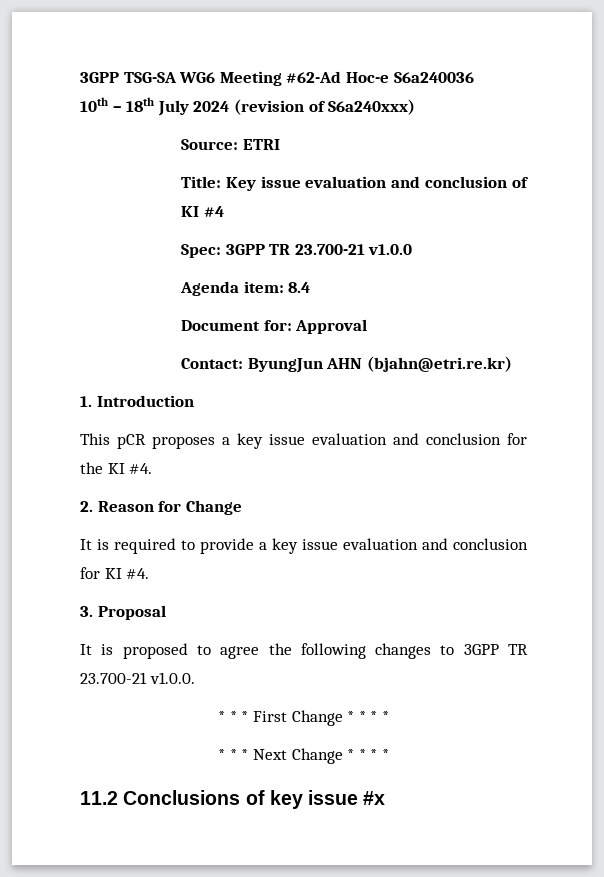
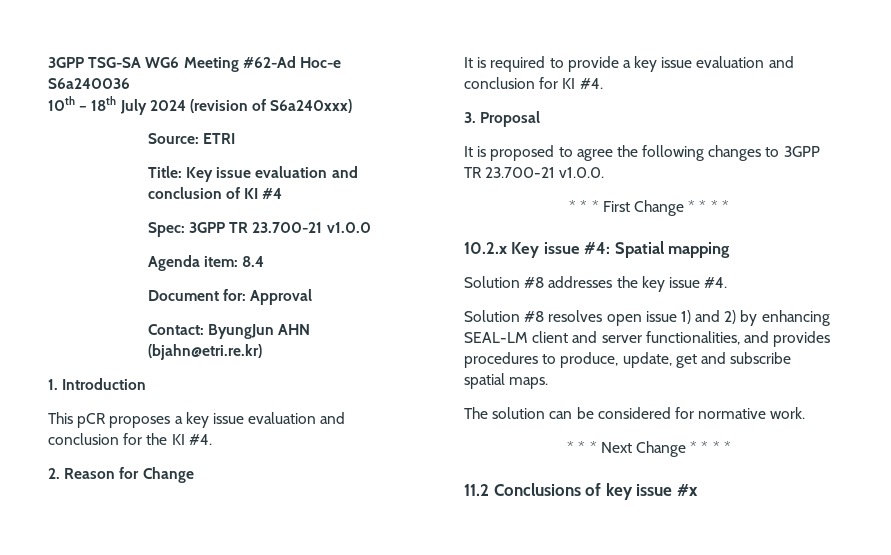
+ 10.2.x Key issue #4: Spatial mapping
+ Solution #8 addresses the key issue #4.
+ Solution #8 resolves open issue 1) and 2) by enhancing SEAL-LM client and server functionalities, and provides procedures to produce, update, get and subscribe spatial maps.
+ The solution can be considered for normative work.

